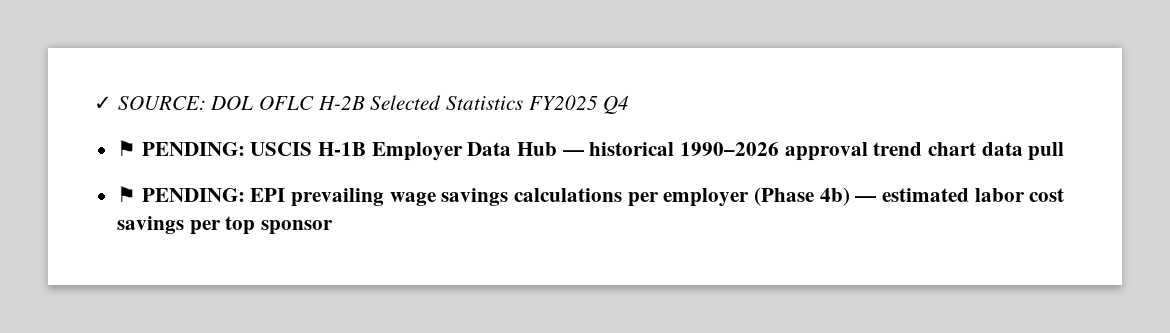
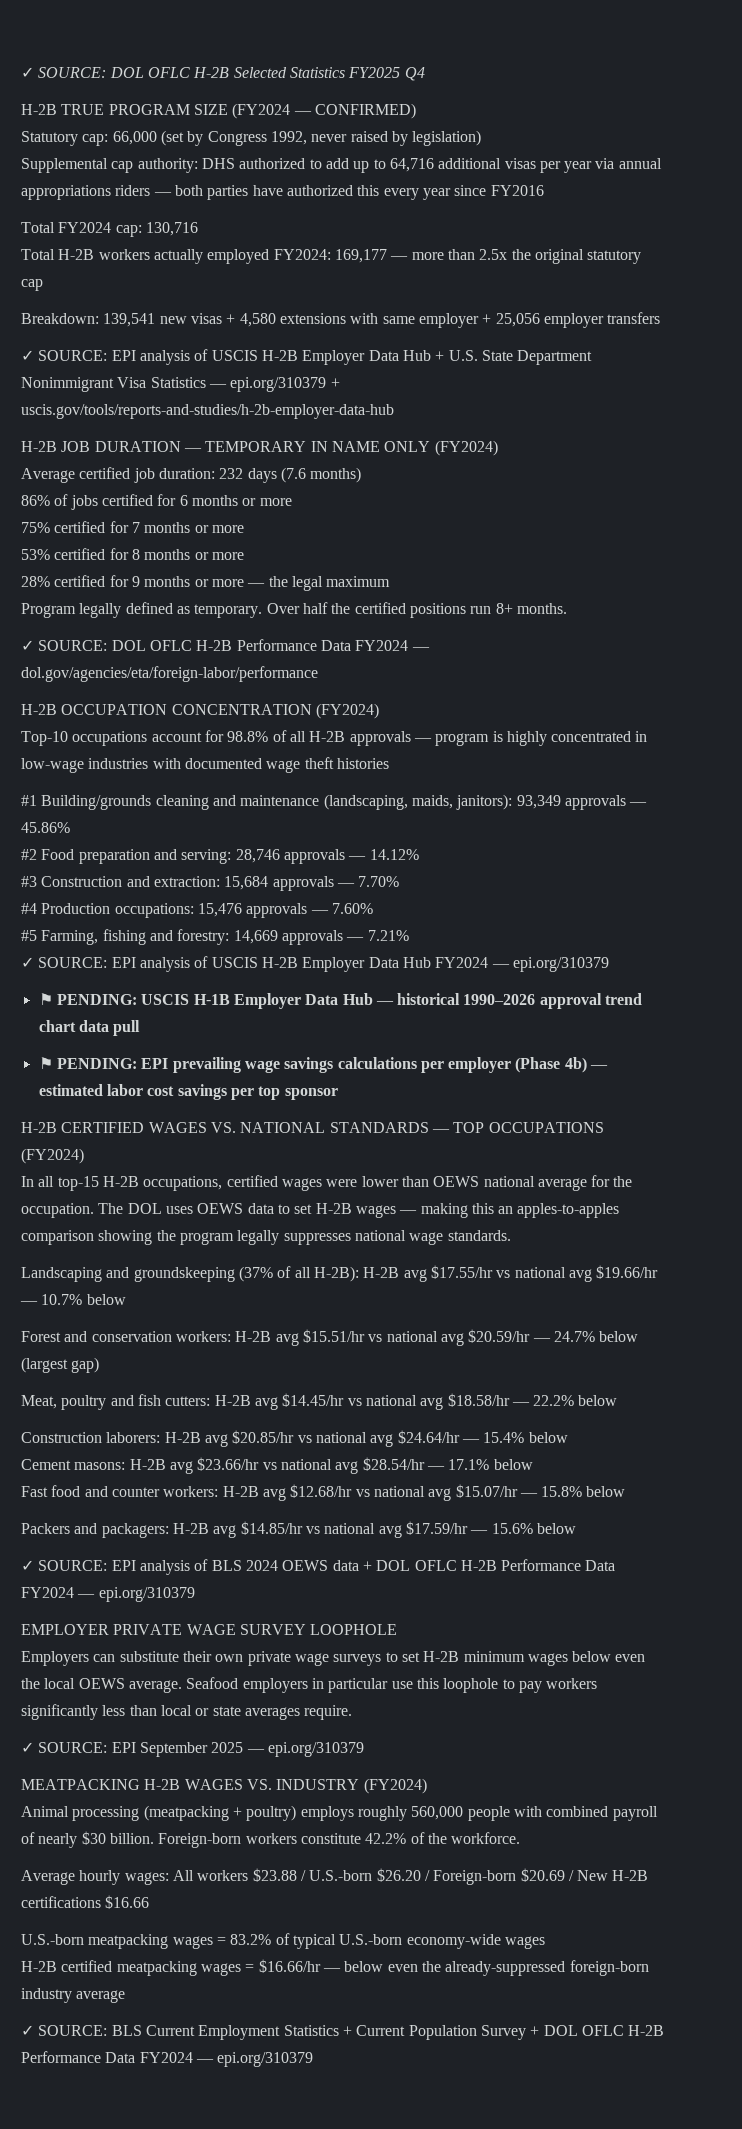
+ H-2B TRUE PROGRAM SIZE (FY2024 — CONFIRMED)
+ Statutory cap: 66,000 (set by Congress 1992, never raised by legislation)
+ Supplemental cap authority: DHS authorized to add up to 64,716 additional visas per year via annual appropriations riders — both parties have authorized this every year since FY2016
+ Total FY2024 cap: 130,716
+ Total H-2B workers actually employed FY2024: 169,177 — more than 2.5x the original statutory cap
+ Breakdown: 139,541 new visas + 4,580 extensions with same employer + 25,056 employer transfers
+ ✓ SOURCE: EPI analysis of USCIS H-2B Employer Data Hub + U.S. State Department Nonimmigrant Visa Statistics — epi.org/310379 + uscis.gov/tools/reports-and-studies/h-2b-employer-data-hub
+ H-2B JOB DURATION — TEMPORARY IN NAME ONLY (FY2024)
+ Average certified job duration: 232 days (7.6 months)
+ 86% of jobs certified for 6 months or more
+ 75% certified for 7 months or more
+ 53% certified for 8 months or more
+ 28% certified for 9 months or more — the legal maximum
+ Program legally defined as temporary. Over half the certified positions run 8+ months.
+ ✓ SOURCE: DOL OFLC H-2B Performance Data FY2024 — dol.gov/agencies/eta/foreign-labor/performance
+ H-2B OCCUPATION CONCENTRATION (FY2024)
+ Top-10 occupations account for 98.8% of all H-2B approvals — program is highly concentrated in low-wage industries with documented wage theft histories
+ #1 Building/grounds cleaning and maintenance (landscaping, maids, janitors): 93,349 approvals — 45.86%
+ #2 Food preparation and serving: 28,746 approvals — 14.12%
+ #3 Construction and extraction: 15,684 approvals — 7.70%
+ #4 Production occupations: 15,476 approvals — 7.60%
+ #5 Farming, fishing and forestry: 14,669 approvals — 7.21%
+ ✓ SOURCE: EPI analysis of USCIS H-2B Employer Data Hub FY2024 — epi.org/310379
+ H-2B CERTIFIED WAGES VS. NATIONAL STANDARDS — TOP OCCUPATIONS (FY2024)
+ In all top-15 H-2B occupations, certified wages were lower than OEWS national average for the occupation. The DOL uses OEWS data to set H-2B wages — making this an apples-to-apples comparison showing the program legally suppresses national wage standards.
+ Landscaping and groundskeeping (37% of all H-2B): H-2B avg $17.55/hr vs national avg $19.66/hr — 10.7% below
+ Forest and conservation workers: H-2B avg $15.51/hr vs national avg $20.59/hr — 24.7% below (largest gap)
+ Meat, poultry and fish cutters: H-2B avg $14.45/hr vs national avg $18.58/hr — 22.2% below
+ Construction laborers: H-2B avg $20.85/hr vs national avg $24.64/hr — 15.4% below
+ Cement masons: H-2B avg $23.66/hr vs national avg $28.54/hr — 17.1% below
+ Fast food and counter workers: H-2B avg $12.68/hr vs national avg $15.07/hr — 15.8% below
+ Packers and packagers: H-2B avg $14.85/hr vs national avg $17.59/hr — 15.6% below
+ ✓ SOURCE: EPI analysis of BLS 2024 OEWS data + DOL OFLC H-2B Performance Data FY2024 — epi.org/310379
+ EMPLOYER PRIVATE WAGE SURVEY LOOPHOLE
+ Employers can substitute their own private wage surveys to set H-2B minimum wages below even the local OEWS average. Seafood employers in particular use this loophole to pay workers significantly less than local or state averages require.
+ ✓ SOURCE: EPI September 2025 — epi.org/310379
+ MEATPACKING H-2B WAGES VS. INDUSTRY (FY2024)
+ Animal processing (meatpacking + poultry) employs roughly 560,000 people with combined payroll of nearly $30 billion. Foreign-born workers constitute 42.2% of the workforce.
+ Average hourly wages: All workers $23.88 / U.S.-born $26.20 / Foreign-born $20.69 / New H-2B certifications $16.66
+ U.S.-born meatpacking wages = 83.2% of typical U.S.-born economy-wide wages
+ H-2B certified meatpacking wages = $16.66/hr — below even the already-suppressed foreign-born industry average
+ ✓ SOURCE: BLS Current Employment Statistics + Current Population Survey + DOL OFLC H-2B Performance Data FY2024 — epi.org/310379

